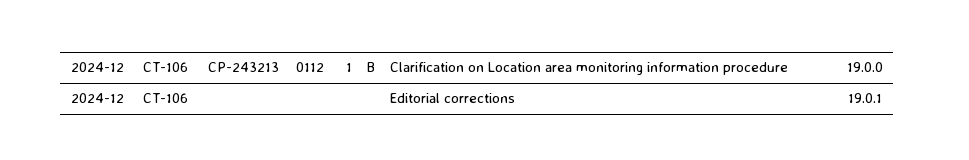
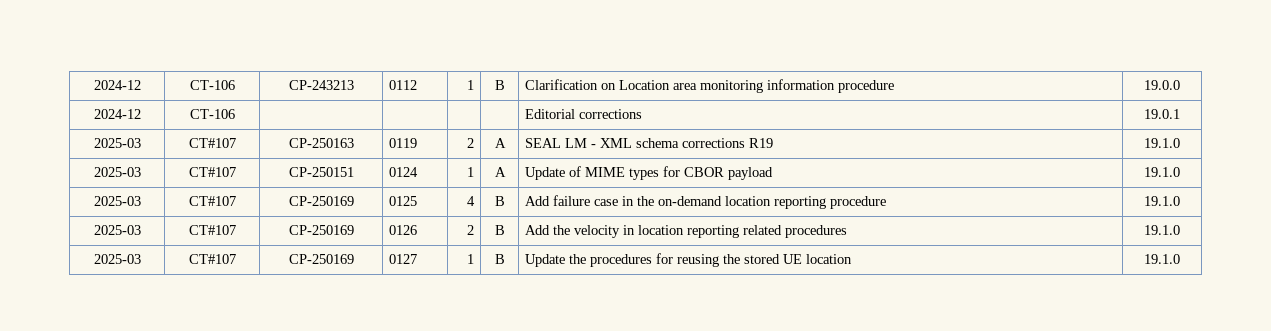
+ 2025-03 | CT#107 | CP-250163 | 0119 | 2 | A | SEAL LM - XML schema corrections R19 | 19.1.0
+ 2025-03 | CT#107 | CP-250151 | 0124 | 1 | A | Update of MIME types for CBOR payload | 19.1.0
+ 2025-03 | CT#107 | CP-250169 | 0125 | 4 | B | Add failure case in the on-demand location reporting procedure | 19.1.0
+ 2025-03 | CT#107 | CP-250169 | 0126 | 2 | B | Add the velocity in location reporting related procedures | 19.1.0
+ 2025-03 | CT#107 | CP-250169 | 0127 | 1 | B | Update the procedures for reusing the stored UE location | 19.1.0

